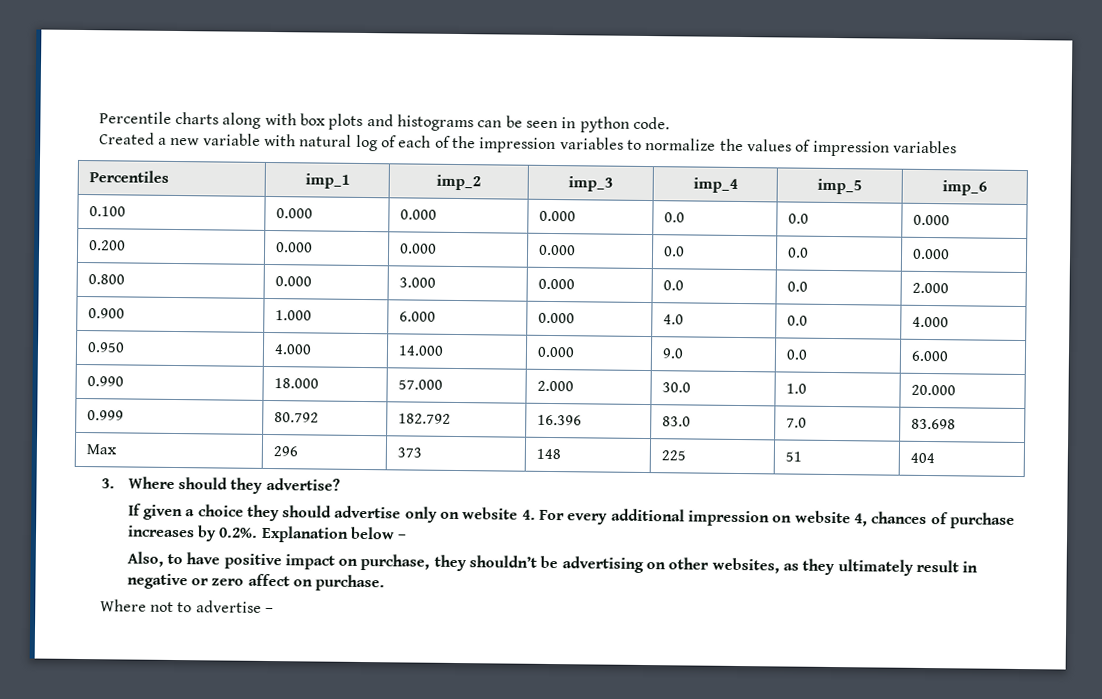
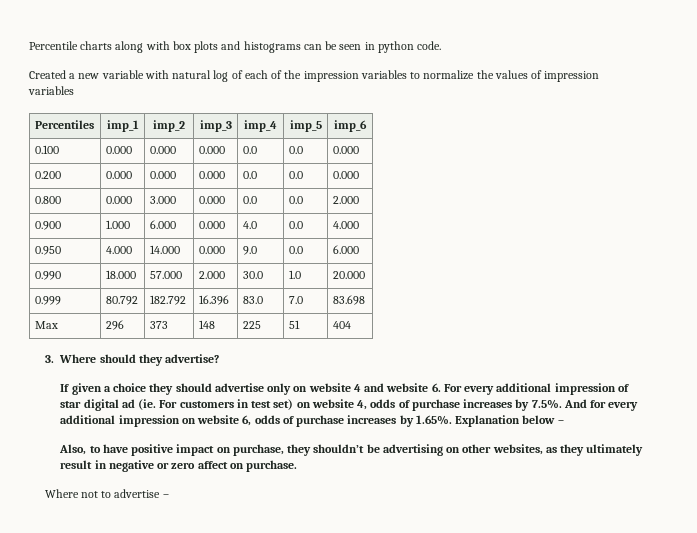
- If given a choice they should advertise only on website 4. For every additional impression on website 4, chances of purchase increases by 0.2%. Explanation below –
+ If given a choice they should advertise only on website 4 and website 6. For every additional impression of star digital ad (ie. For customers in test set) on website 4, odds of purchase increases by 7.5%. And for every additional impression on website 6, odds of purchase increases by 1.65%. Explanation below –

